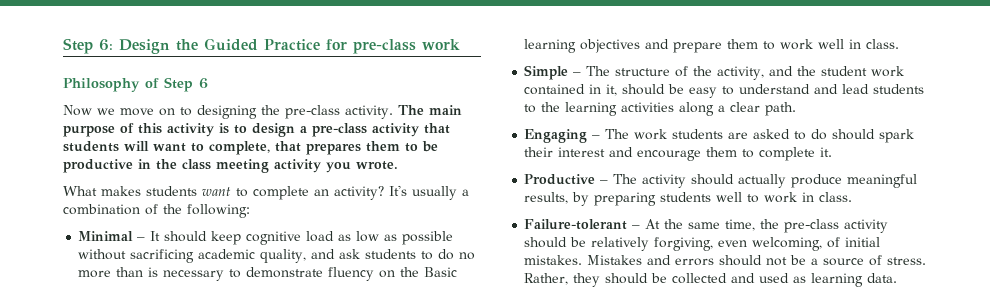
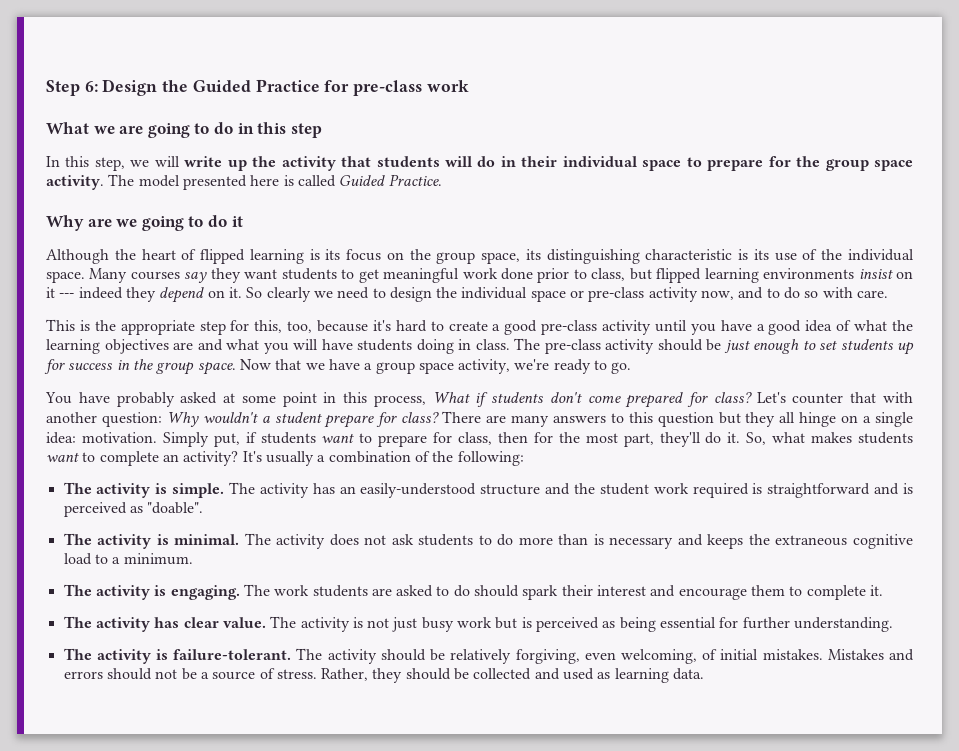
- Philosophy of Step 6
- Now we move on to designing the pre-class activity. The main purpose of this activity is to design a pre-class activity that students will want to complete, that prepares them to be productive in the class meeting activity you wrote.
- What makes students want to complete an activity?
+ What we are going to do in this step
+ In this step, we will write up the activity that students will do in their individual space to prepare for the group space activity. The model presented here is called Guided Practice.
+ Why are we going to do it
+ Although the heart of flipped learning is its focus on the group space, its distinguishing characteristic is its use of the individual space. Many courses say they want students to get meaningful work done prior to class, but flipped learning environments insist on it --- indeed they depend on it. So clearly we need to design the individual space or pre-class activity now, and to do so with care.
+ This is the appropriate step for this, too, because it's hard to create a good pre-class activity until you have a good idea of what the learning objectives are and what you will have students doing in class. The pre-class activity should be just enough to set students up for success in the group space. Now that we have a group space activity, we're ready to go.
+ You have probably asked at some point in this process, What if students don't come prepared for class? Let's counter that with another question: Why wouldn't a student prepare for class? There are many answers to this question but they all hinge on a single idea: motivation. Simply put, if students want to prepare for class, then for the most part, they'll do it. So, what makes students want to complete an activity?
- Minimal – It should keep cognitive load as low as possible without sacrificing academic quality, and ask students to do no more than is necessary to demonstrate fluency on the Basic learning objectives and prepare them to work well in class.
- Simple – The structure of the activity, and the student work contained in it, should be easy to understand and lead students to the learning activities along a clear path.
- Engaging – The work students are asked to do should spark their interest and encourage them to complete it.
+ The activity is simple. The activity has an easily-understood structure and the student work required is straightforward and is perceived as "doable".
+ The activity is minimal. The activity does not ask students to do more than is necessary and keeps the extraneous cognitive load to a minimum.
+ The activity is engaging. The work students are asked to do should spark their interest and encourage them to complete it.
- Productive – The activity should actually produce meaningful results, by preparing students well to work in class.
- Failure-tolerant – At the same time, the pre-class activity should be relatively forgiving, even welcoming, of initial mistakes.
+ The activity has clear value. The activity is not just busy work but is perceived as being essential for further understanding.
+ The activity is failure-tolerant. The activity should be relatively forgiving, even welcoming, of initial mistakes.

